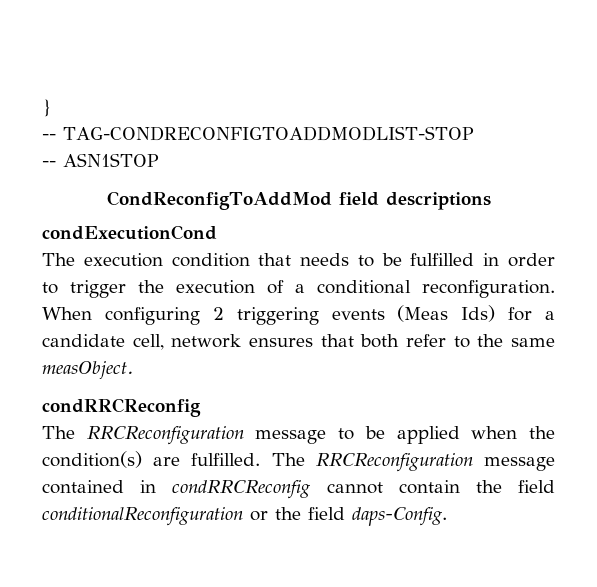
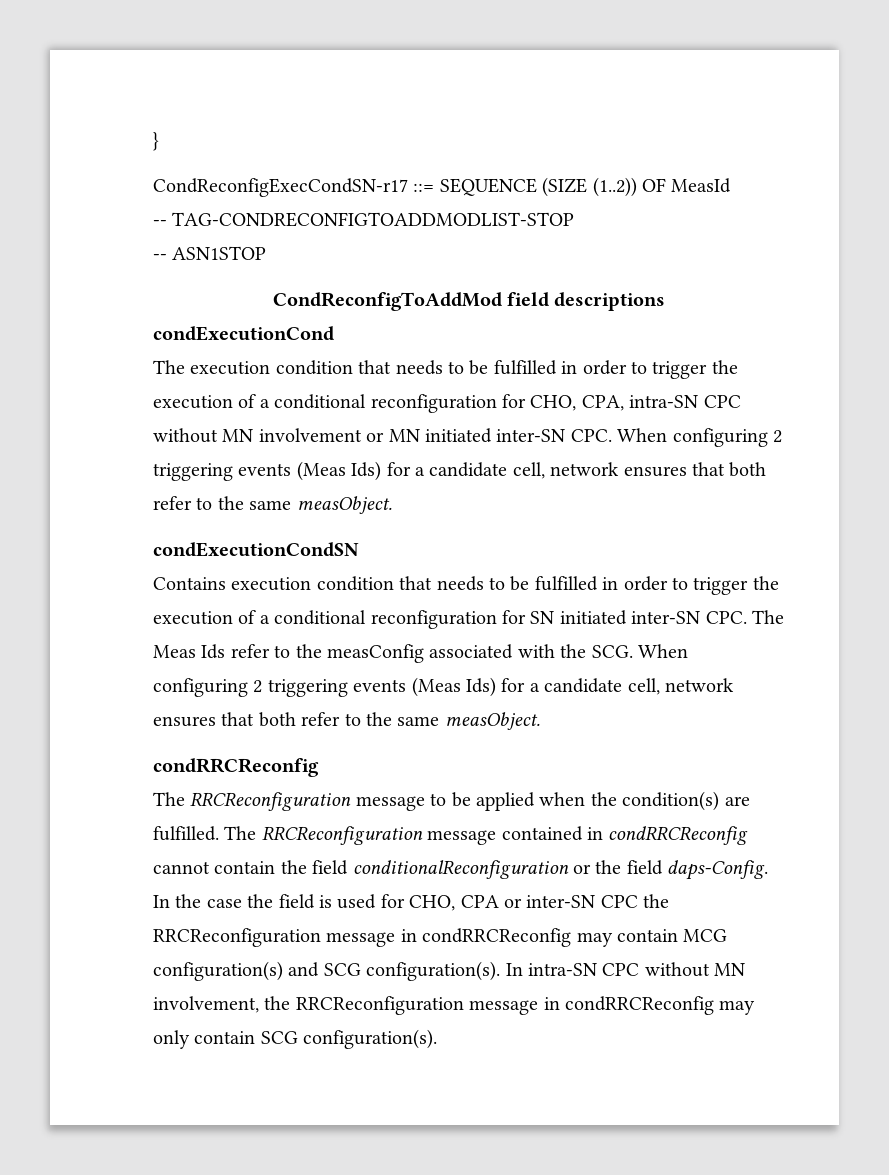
+ CondReconfigExecCondSN-r17 ::= SEQUENCE (SIZE (1..2)) OF MeasId
- The execution condition that needs to be fulfilled in order to trigger the execution of a conditional reconfiguration. When configuring 2 triggering events (Meas Ids) for a candidate cell, network ensures that both refer to the same measObject.
+ The execution condition that needs to be fulfilled in order to trigger the execution of a conditional reconfiguration for CHO, CPA, intra-SN CPC without MN involvement or MN initiated inter-SN CPC. When configuring 2 triggering events (Meas Ids) for a candidate cell, network ensures that both refer to the same measObject.
+ condExecutionCondSN
+ Contains execution condition that needs to be fulfilled in order to trigger the execution of a conditional reconfiguration for SN initiated inter-SN CPC. The Meas Ids refer to the measConfig associated with the SCG. When configuring 2 triggering events (Meas Ids) for a candidate cell, network ensures that both refer to the same measObject.
+ In the case the field is used for CHO, CPA or inter-SN CPC the RRCReconfiguration message in condRRCReconfig may contain MCG configuration(s) and SCG configuration(s). In intra-SN CPC without MN involvement, the RRCReconfiguration message in condRRCReconfig may only contain SCG configuration(s).

